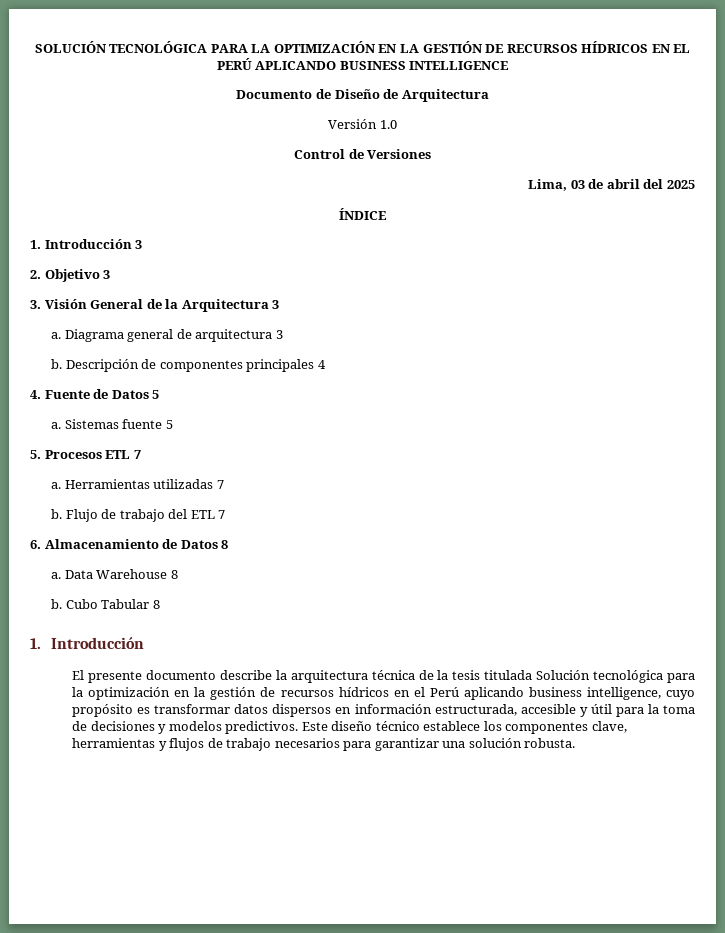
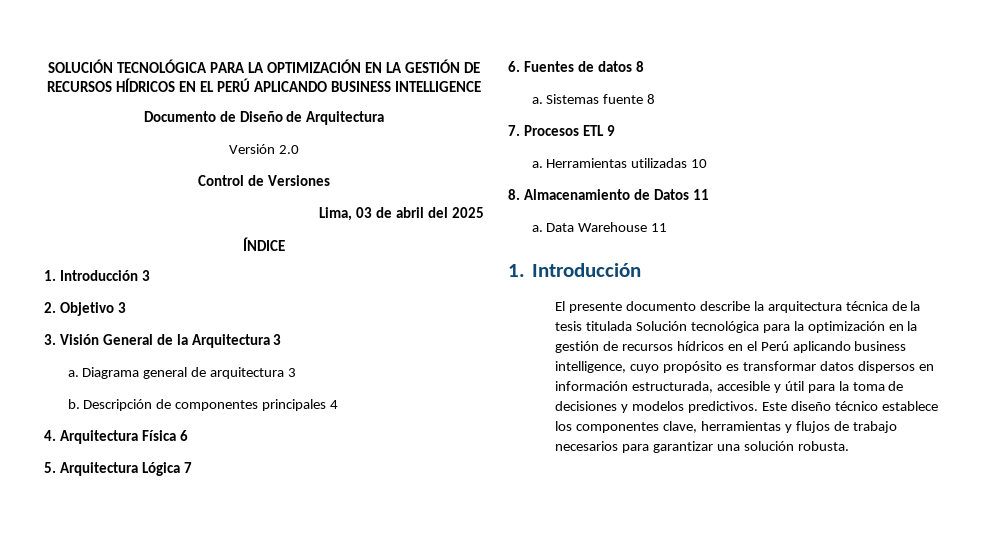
- Versión 1.0
+ Versión 2.0
- 4. Fuente de Datos 5
+ 4. Arquitectura Física 6
+ 5. Arquitectura Lógica 7
+ 6. Fuentes de datos 8
- Sistemas fuente 5
- 5. Procesos ETL 7
+ Sistemas fuente 8
+ 7. Procesos ETL 9
- Herramientas utilizadas 7
- b. Flujo de trabajo del ETL 7
- 6. Almacenamiento de Datos 8
+ Herramientas utilizadas 10
+ 8. Almacenamiento de Datos 11
- Data Warehouse 8
- b. Cubo Tabular 8
+ Data Warehouse 11

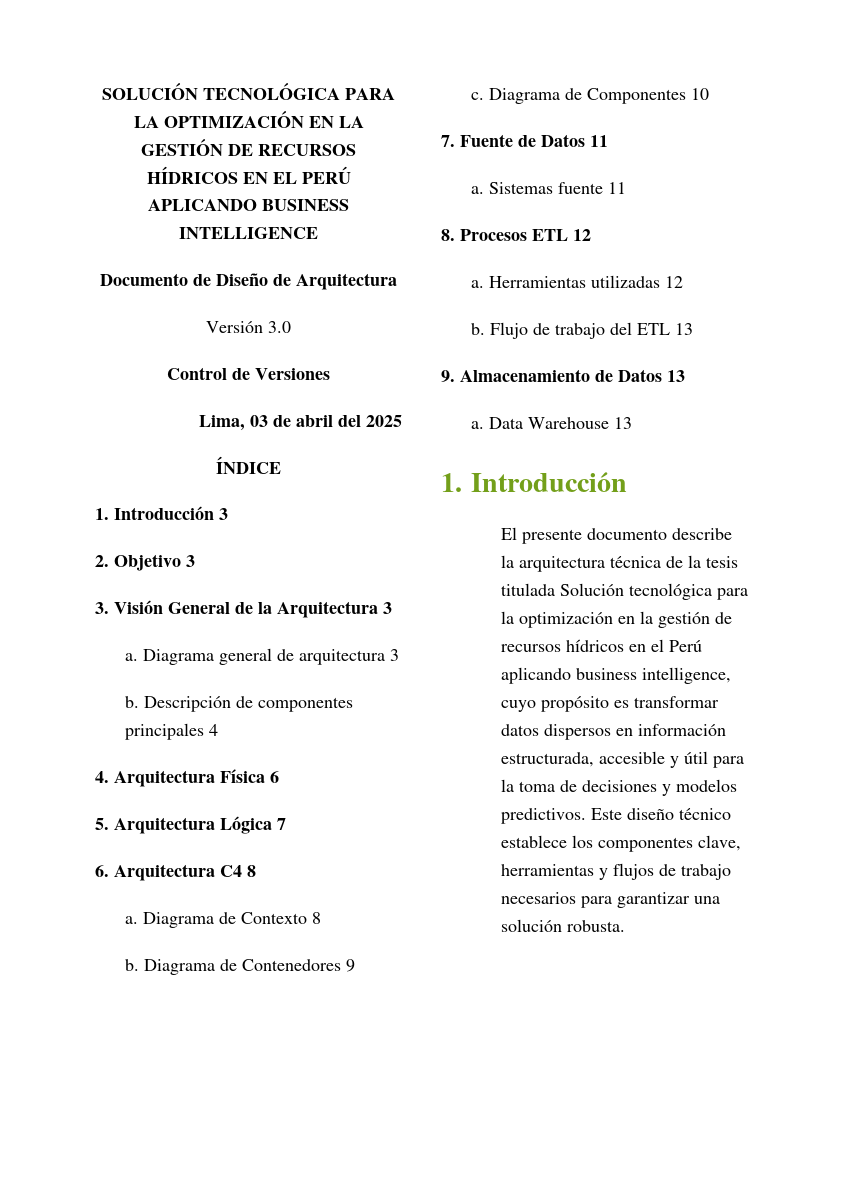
- Versión 2.0
+ Versión 3.0
- 6. Fuentes de datos 8
+ 6. Arquitectura C4 8
- Sistemas fuente 8
- 7. Procesos ETL 9
- a. Herramientas utilizadas 10
+ Diagrama de Contexto 8
+ b. Diagrama de Contenedores 9
+ c. Diagrama de Componentes 10
- 8. Almacenamiento de Datos 11
+ 7. Fuente de Datos 11
+ a. Sistemas fuente 11
+ 8. Procesos ETL 12
+ a. Herramientas utilizadas 12
+ b. Flujo de trabajo del ETL 13
+ 9. Almacenamiento de Datos 13
- Data Warehouse 11
+ Data Warehouse 13

